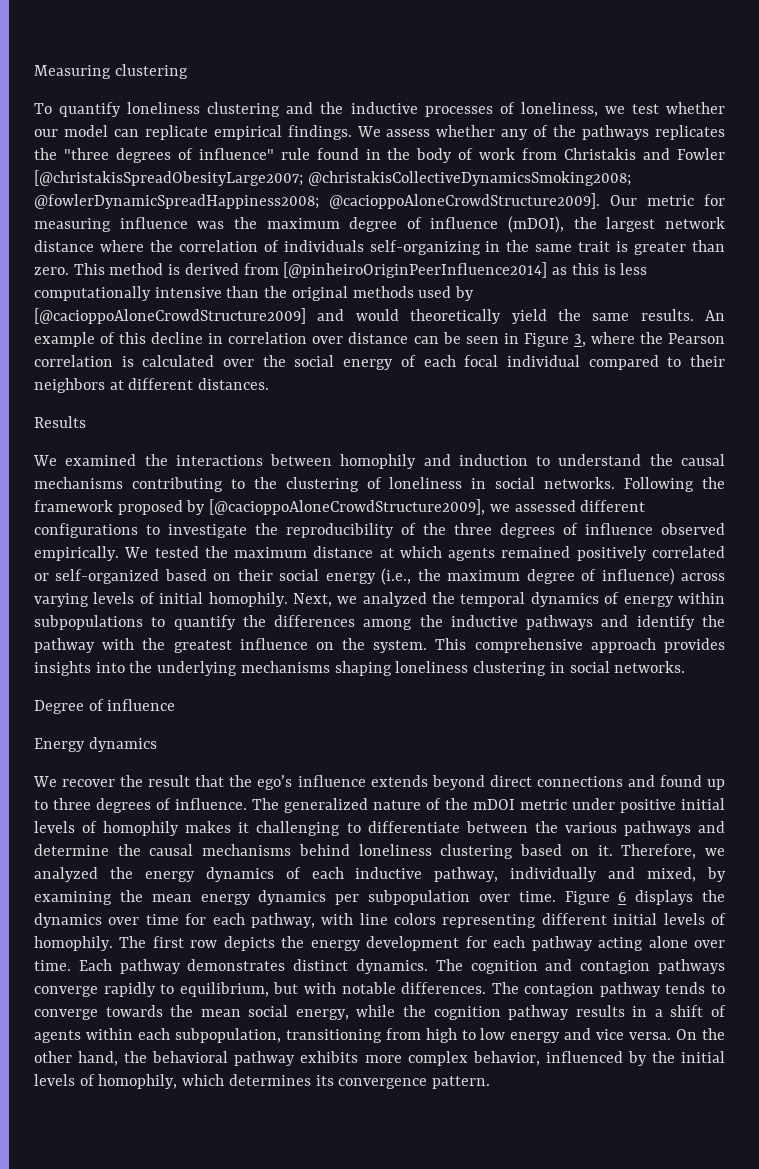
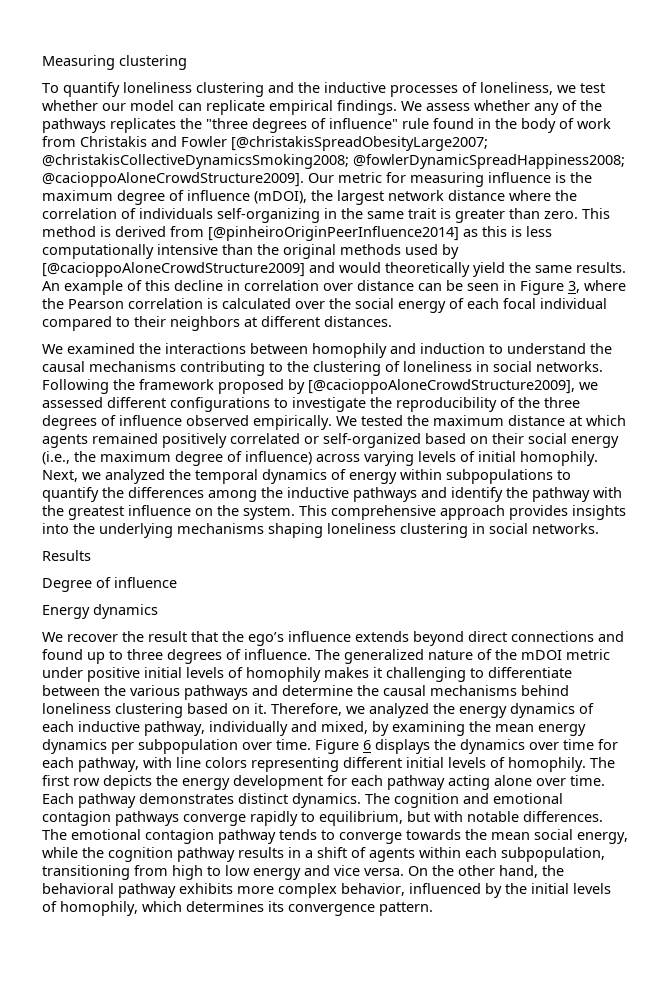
- Our metric for measuring influence was the maximum degree of influence (mDOI), the largest network distance where the correlation of individuals self-organizing in the same trait is greater than zero.
+ Our metric for measuring influence is the maximum degree of influence (mDOI), the largest network distance where the correlation of individuals self-organizing in the same trait is greater than zero.
- Results
+ Results
- The cognition and contagion pathways converge rapidly to equilibrium, but with notable differences.
+ The cognition and emotional contagion pathways converge rapidly to equilibrium, but with notable differences.
- The contagion pathway tends to converge towards the mean social energy, while the cognition pathway results in a shift of agents within each subpopulation, transitioning from high to low energy and vice versa.
+ The emotional contagion pathway tends to converge towards the mean social energy, while the cognition pathway results in a shift of agents within each subpopulation, transitioning from high to low energy and vice versa.

